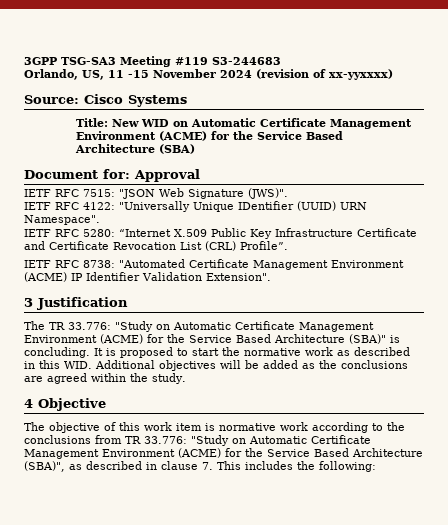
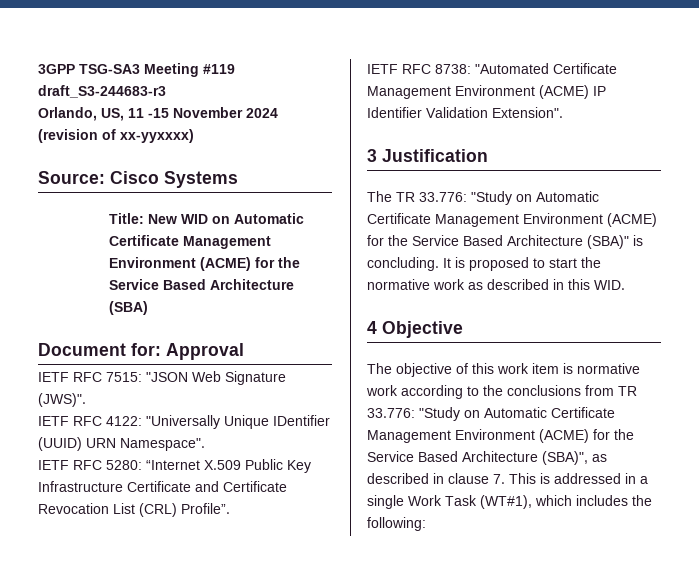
- 3GPP TSG-SA3 Meeting #119 S3-244683
+ 3GPP TSG-SA3 Meeting #119 draft_S3-244683-r3
- It is proposed to start the normative work as described in this WID. Additional objectives will be added as the conclusions are agreed within the study.
+ It is proposed to start the normative work as described in this WID.
- The objective of this work item is normative work according to the conclusions from TR 33.776: "Study on Automatic Certificate Management Environment (ACME) for the Service Based Architecture (SBA)", as described in clause 7. This includes the following:
+ The objective of this work item is normative work according to the conclusions from TR 33.776: "Study on Automatic Certificate Management Environment (ACME) for the Service Based Architecture (SBA)", as described in clause 7. This is addressed in a single Work Task (WT#1), which includes the following:

